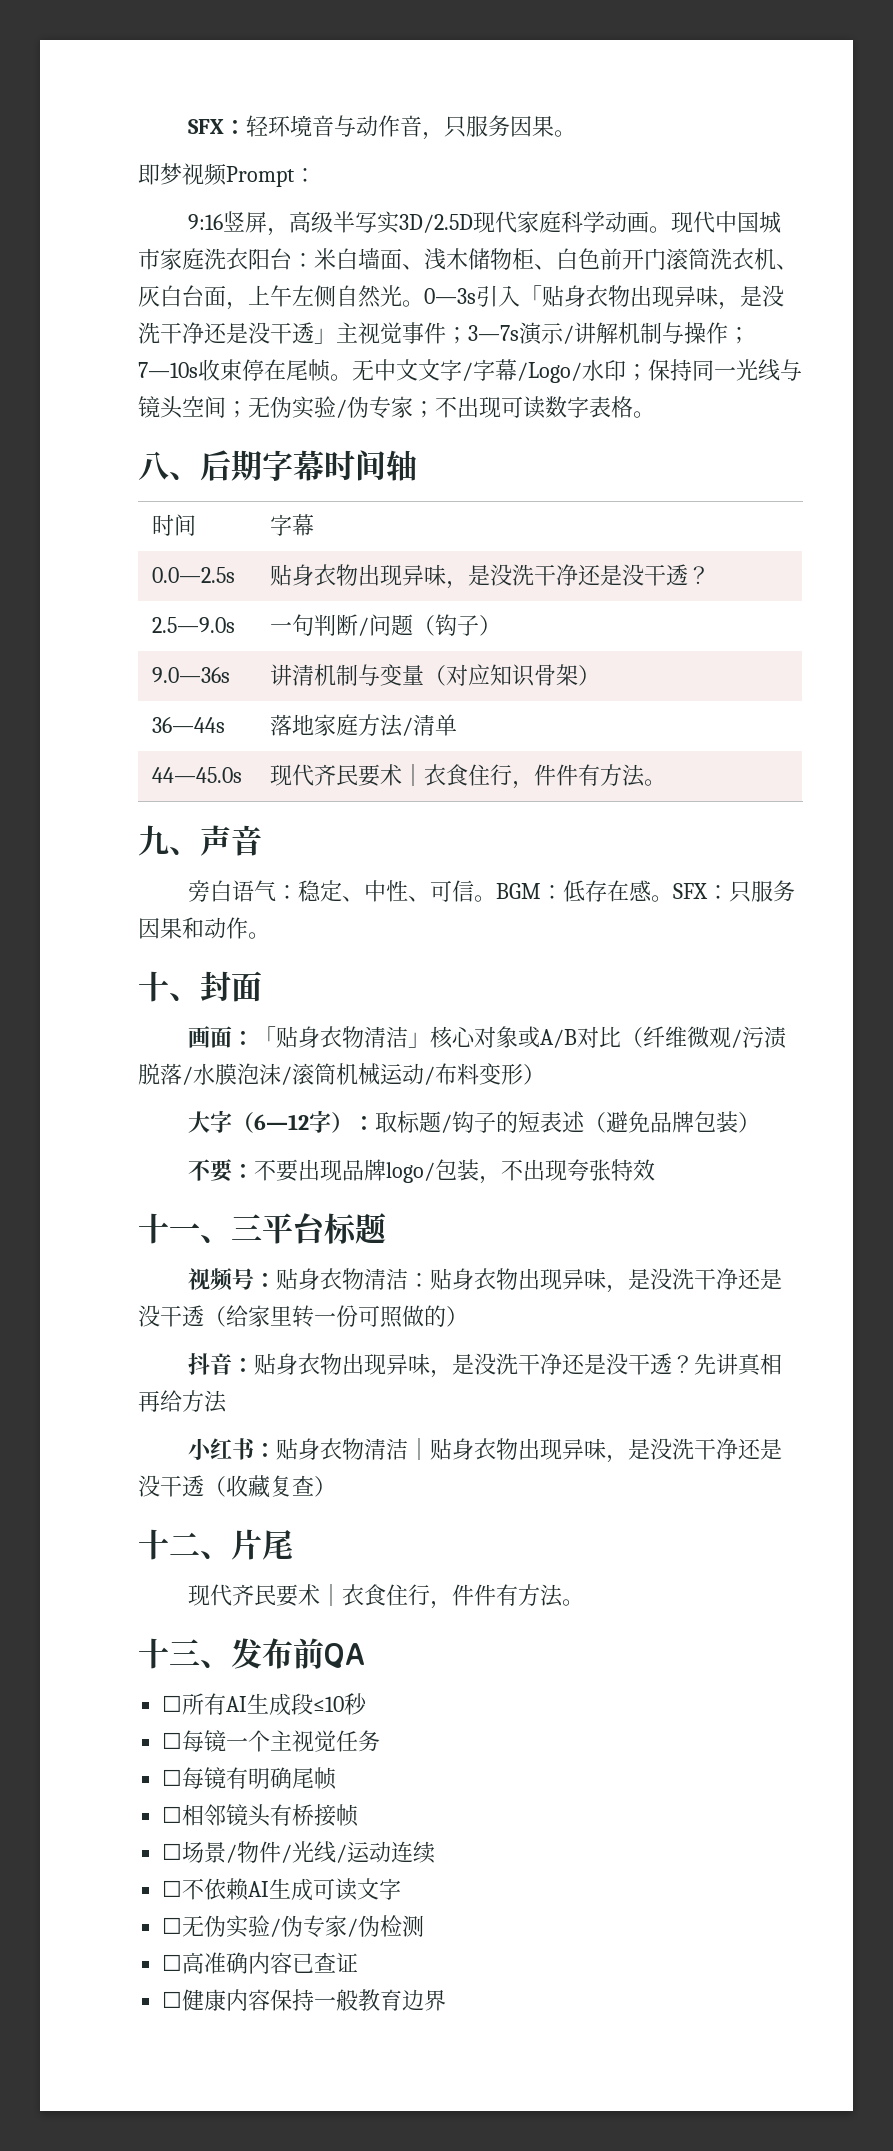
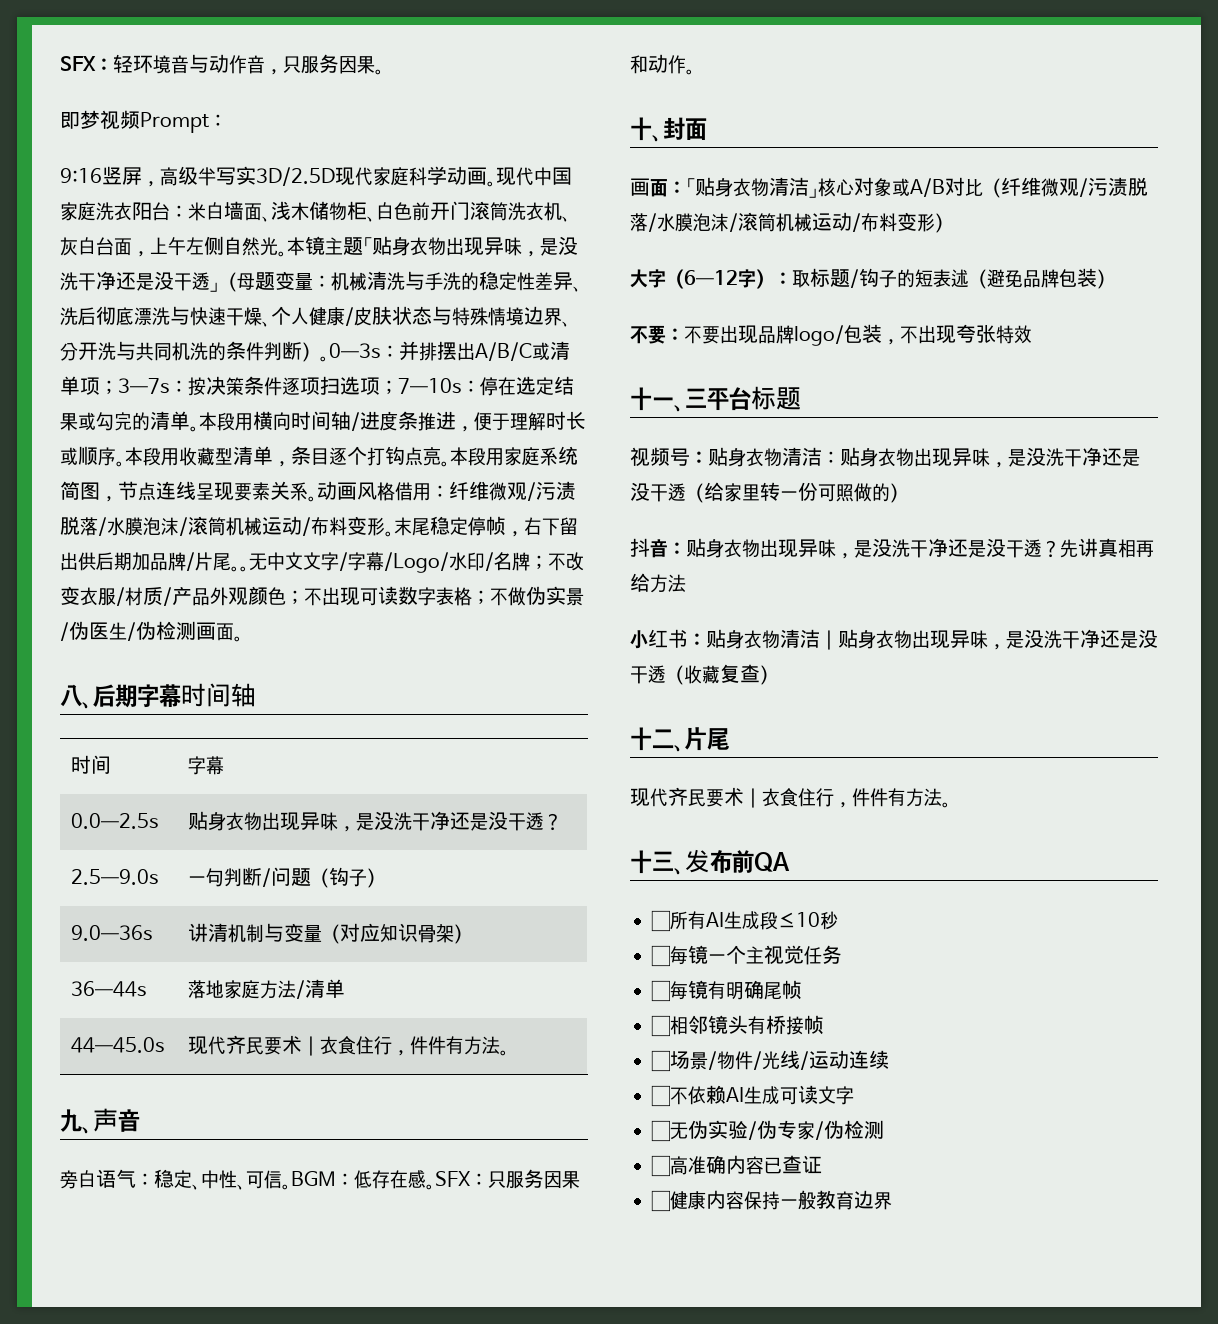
- 现代中国城市家庭洗衣阳台：米白墙面、浅木储物柜、白色前开门滚筒洗衣机、灰白台面，上午左侧自然光。
+ 现代中国家庭洗衣阳台：米白墙面、浅木储物柜、白色前开门滚筒洗衣机、灰白台面，上午左侧自然光。
- 0—3s引入「贴身衣物出现异味，是没洗干净还是没干透」主视觉事件；3—7s演示/讲解机制与操作；7—10s收束停在尾帧。
+ 本镜主题「贴身衣物出现异味，是没洗干净还是没干透」（母题变量：机械清洗与手洗的稳定性差异、洗后彻底漂洗与快速干燥、个人健康/皮肤状态与特殊情境边界、分开洗与共同机洗的条件判断）。0—3s：并排摆出A/B/C或清单项；3—7s：按决策条件逐项扫选项；7—10s：停在选定结果或勾完的清单。本段用横向时间轴/进度条推进，便于理解时长或顺序。本段用收藏型清单，条目逐个打钩点亮。本段用家庭系统简图，节点连线呈现要素关系。动画风格借用：纤维微观/污渍脱落/水膜泡沫/滚筒机械运动/布料变形。末尾稳定停帧，右下留出供后期加品牌/片尾。。
- 无中文文字/字幕/Logo/水印；保持同一光线与镜头空间；无伪实验/伪专家；不出现可读数字表格。
+ 无中文文字/字幕/Logo/水印/名牌；不改变衣服/材质/产品外观颜色；不出现可读数字表格；不做伪实景/伪医生/伪检测画面。

